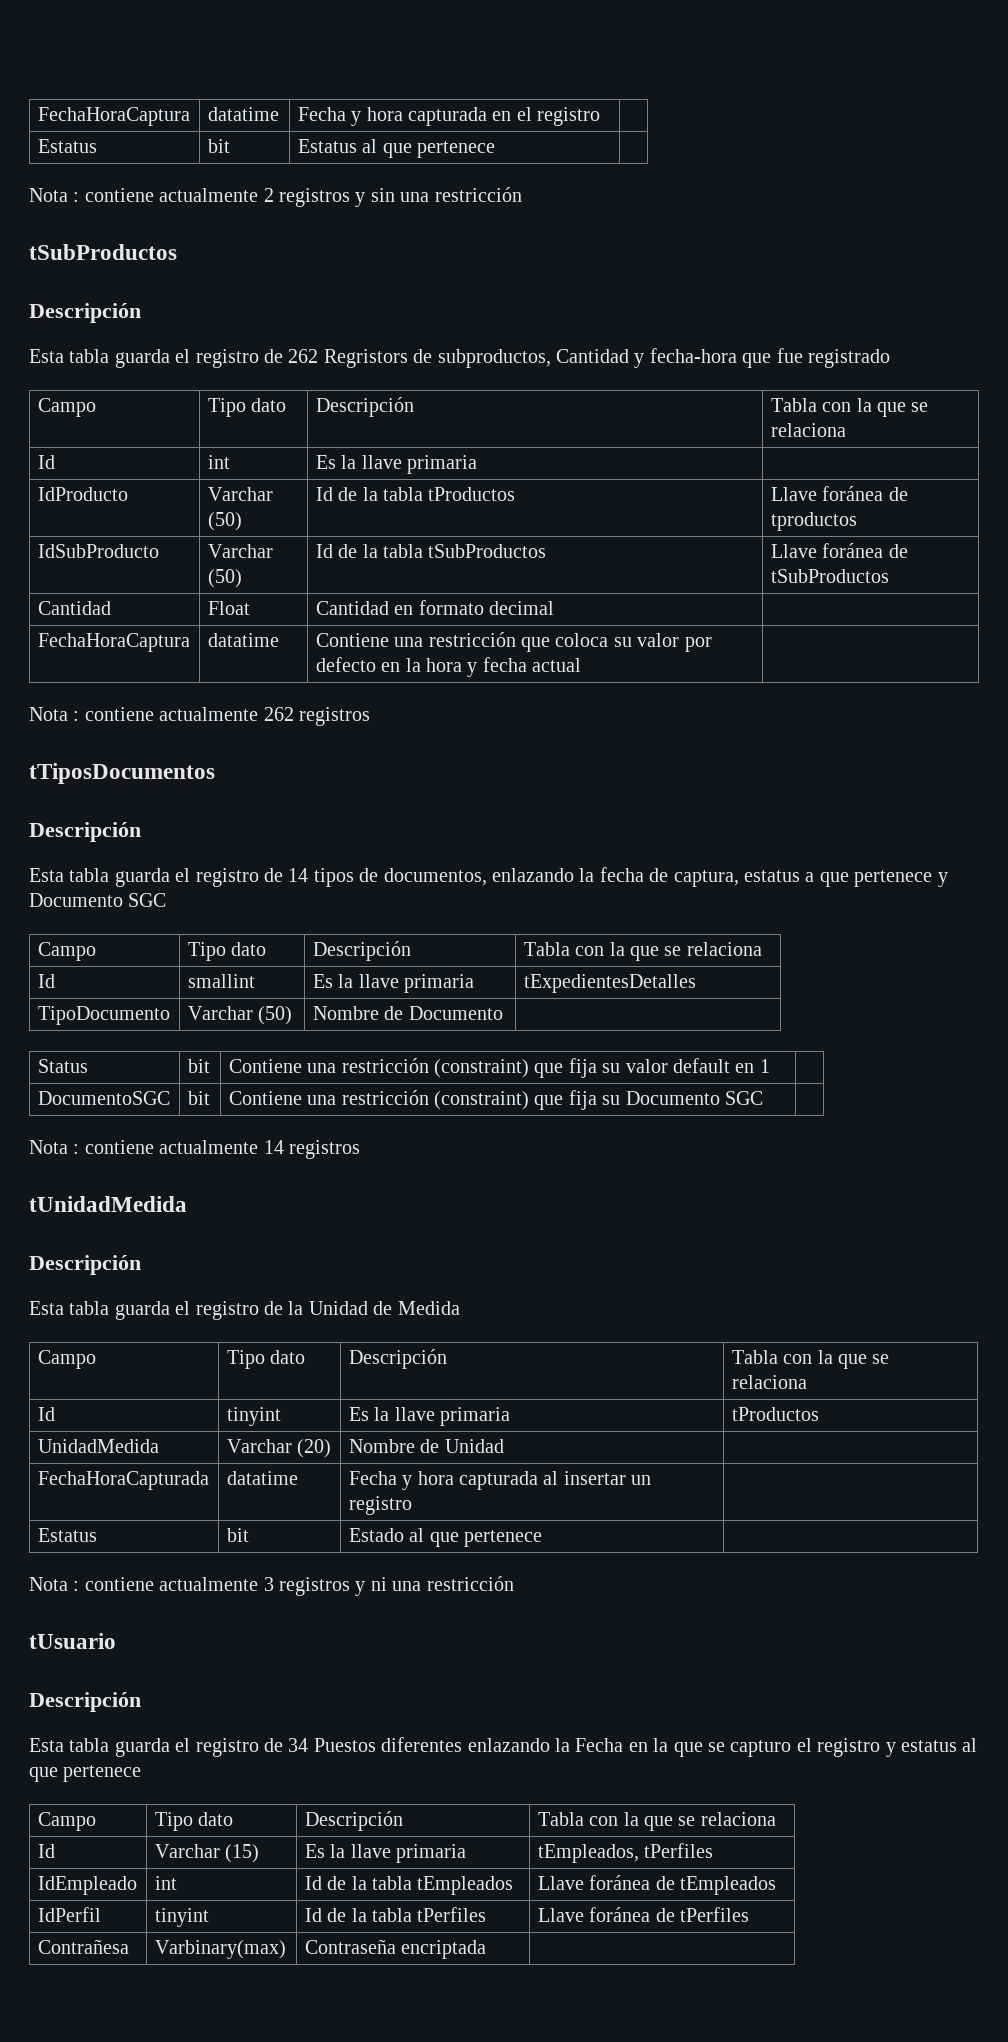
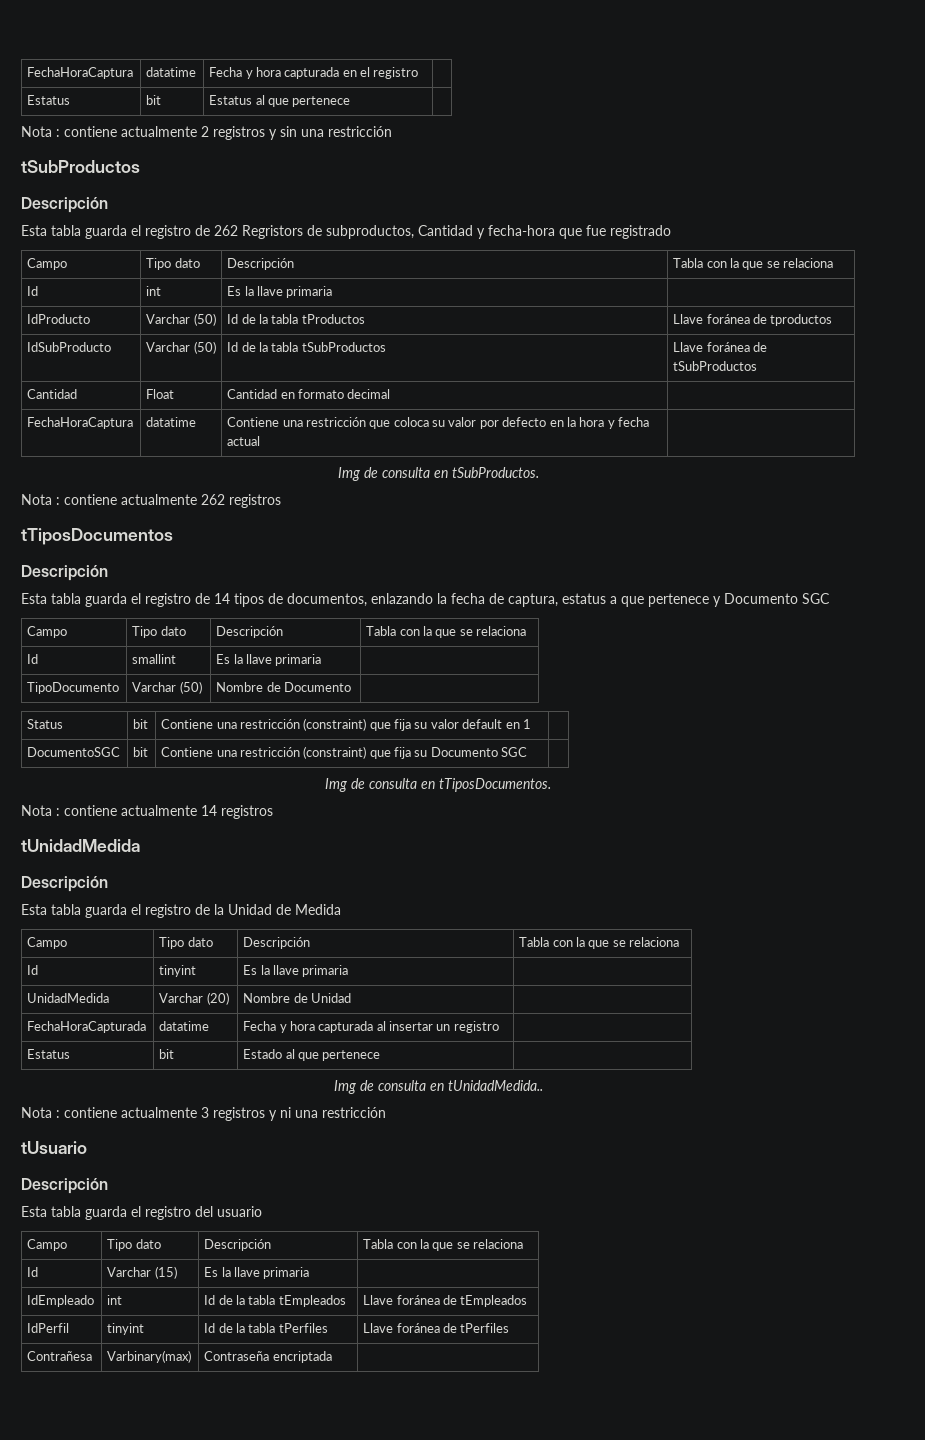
+ Img de consulta en tSubProductos.
- Id | smallint | Es la llave primaria | tExpedientesDetalles
+ Id | smallint | Es la llave primaria |
+ Img de consulta en tTiposDocumentos.
- Id | tinyint | Es la llave primaria | tProductos
+ Id | tinyint | Es la llave primaria |
+ Img de consulta en tUnidadMedida..
- Esta tabla guarda el registro de 34 Puestos diferentes enlazando la Fecha en la que se capturo el registro y estatus al que pertenece
+ Esta tabla guarda el registro del usuario
- Id | Varchar (15) | Es la llave primaria | tEmpleados, tPerfiles
+ Id | Varchar (15) | Es la llave primaria |

